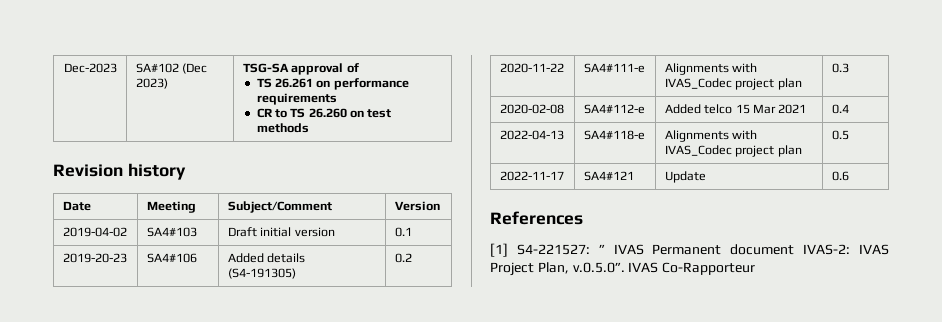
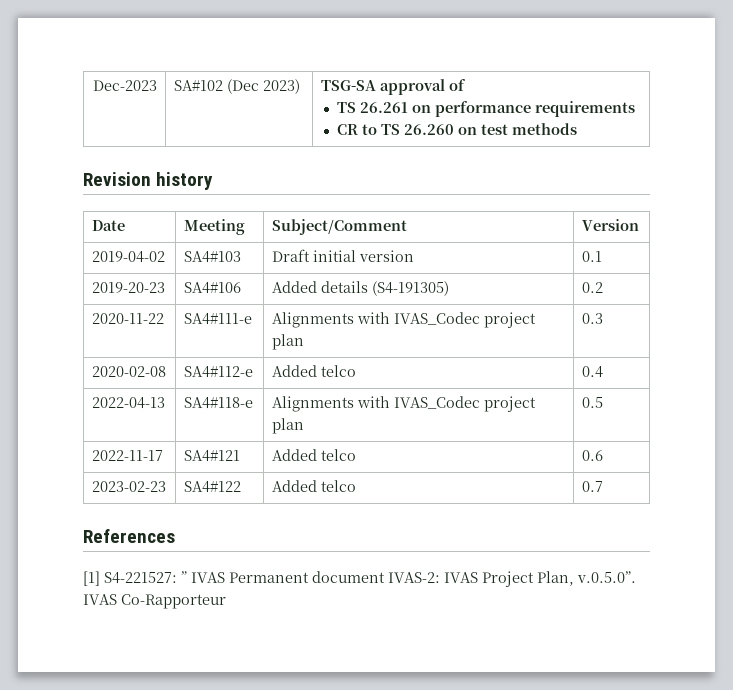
- 2020-02-08 | SA4#112-e | Added telco 15 Mar 2021 | 0.4
+ 2020-02-08 | SA4#112-e | Added telco | 0.4
- 2022-11-17 | SA4#121 | Update | 0.6
+ 2022-11-17 | SA4#121 | Added telco | 0.6
+ 2023-02-23 | SA4#122 | Added telco | 0.7

